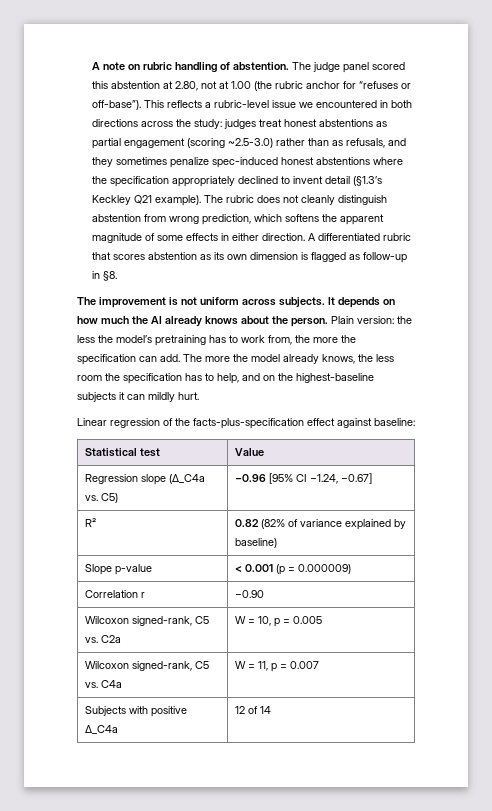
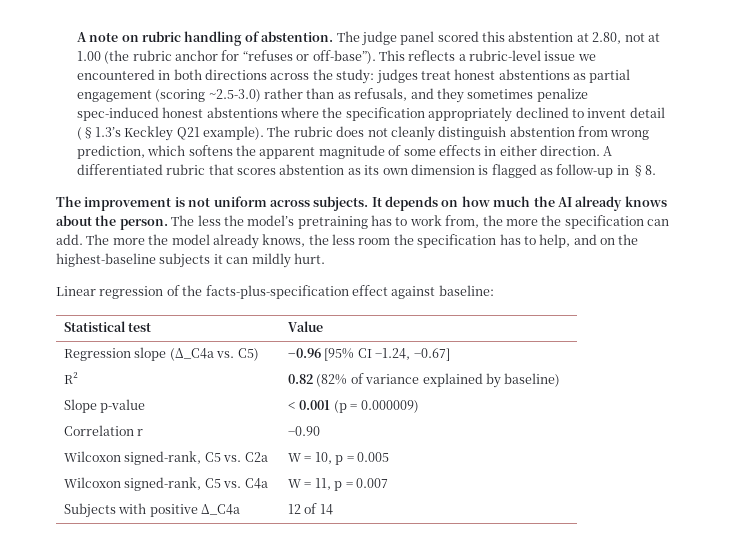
- Plain version: the less the model’s pretraining has to work from, the more the specification can add.
+ The less the model’s pretraining has to work from, the more the specification can add.

